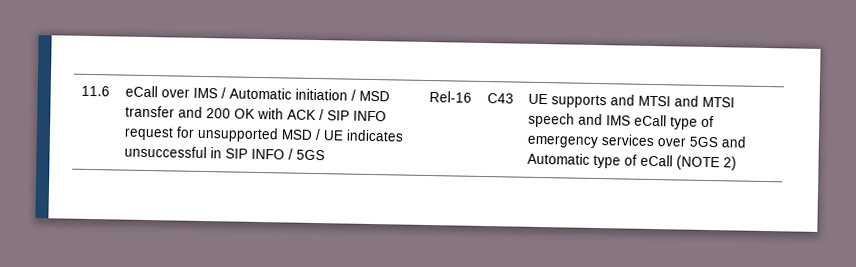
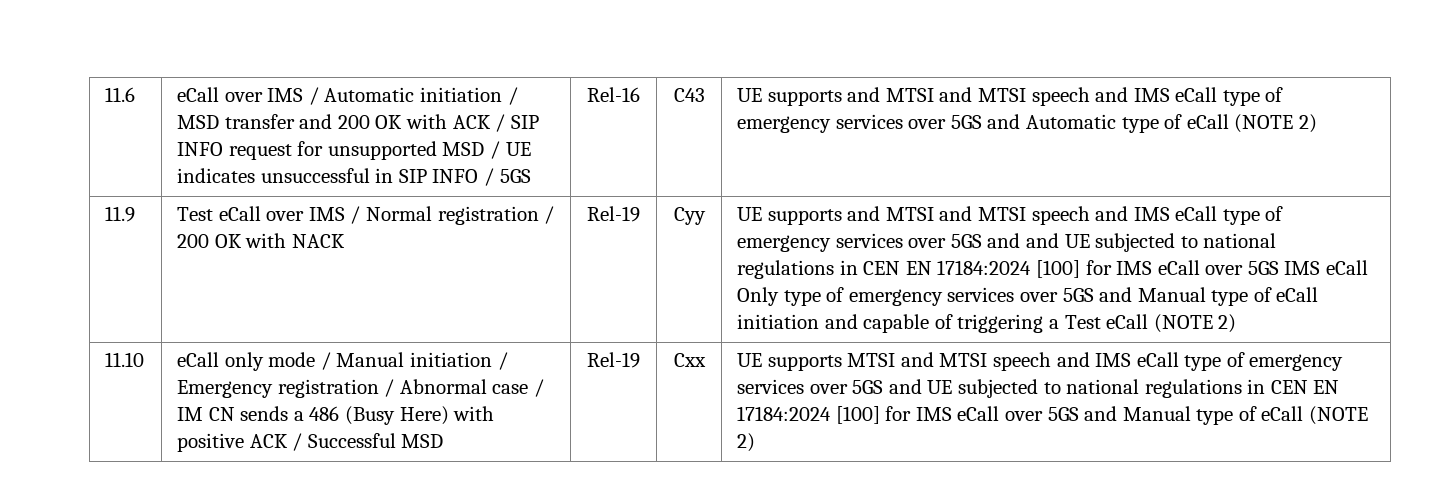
+ 11.9 | Test eCall over IMS / Normal registration / 200 OK with NACK | Rel-19 | Cyy | UE supports and MTSI and MTSI speech and IMS eCall type of emergency services over 5GS and and UE subjected to national regulations in CEN EN 17184:2024 [100] for IMS eCall over 5GS IMS eCall Only type of emergency services over 5GS and Manual type of eCall initiation and capable of triggering a Test eCall (NOTE 2)
+ 11.10 | eCall only mode / Manual initiation / Emergency registration / Abnormal case / IM CN sends a 486 (Busy Here) with positive ACK / Successful MSD | Rel-19 | Cxx | UE supports MTSI and MTSI speech and IMS eCall type of emergency services over 5GS and UE subjected to national regulations in CEN EN 17184:2024 [100] for IMS eCall over 5GS and Manual type of eCall (NOTE 2)

